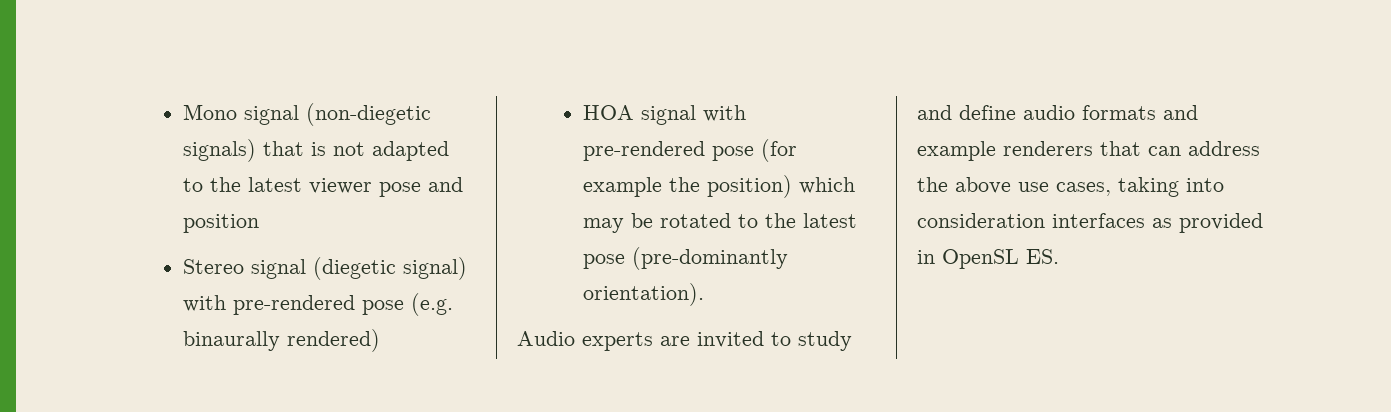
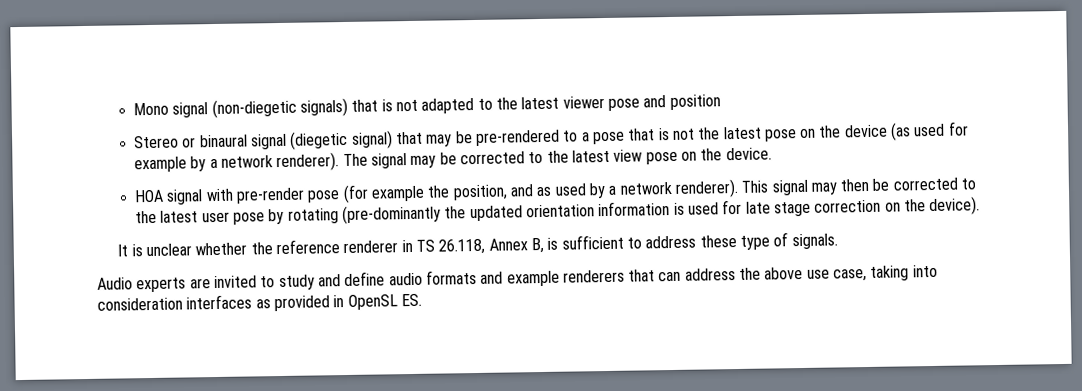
- Stereo signal (diegetic signal) with pre-rendered pose (e.g. binaurally rendered)
+ Stereo or binaural signal (diegetic signal) that may be pre-rendered to a pose that is not the latest pose on the device (as used for example by a network renderer). The signal may be corrected to the latest view pose on the device.
- HOA signal with pre-rendered pose (for example the position) which may be rotated to the latest pose (pre-dominantly orientation).
+ HOA signal with pre-render pose (for example the position, and as used by a network renderer). This signal may then be corrected to the latest user pose by rotating (pre-dominantly the updated orientation information is used for late stage correction on the device).
+ It is unclear whether the reference renderer in TS 26.118, Annex B, is sufficient to address these type of signals.
- Audio experts are invited to study and define audio formats and example renderers that can address the above use cases, taking into consideration interfaces as provided in OpenSL ES.
+ Audio experts are invited to study and define audio formats and example renderers that can address the above use case, taking into consideration interfaces as provided in OpenSL ES.

